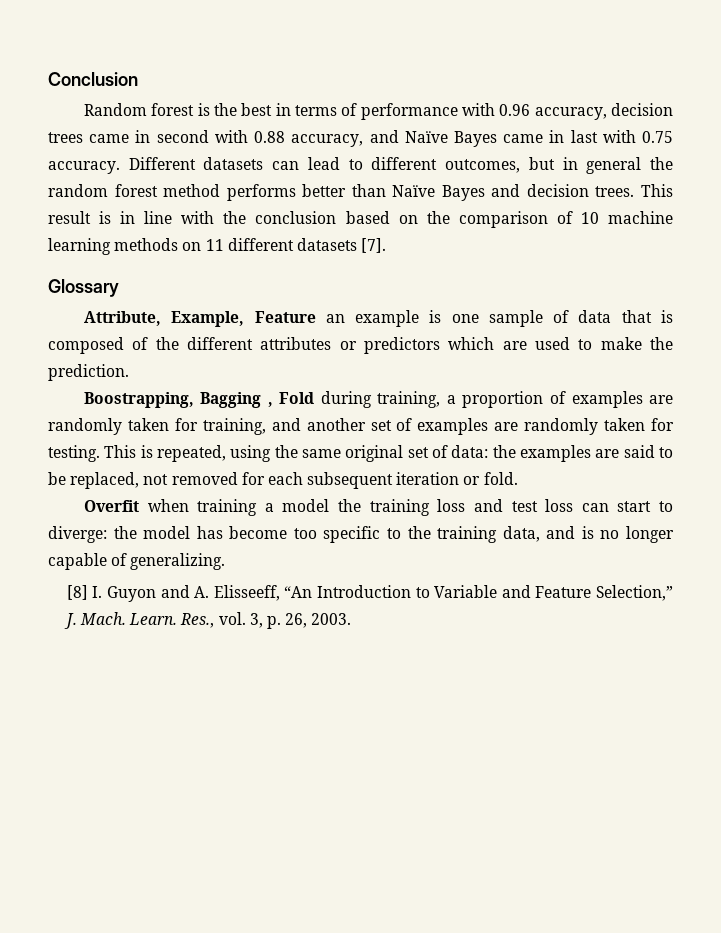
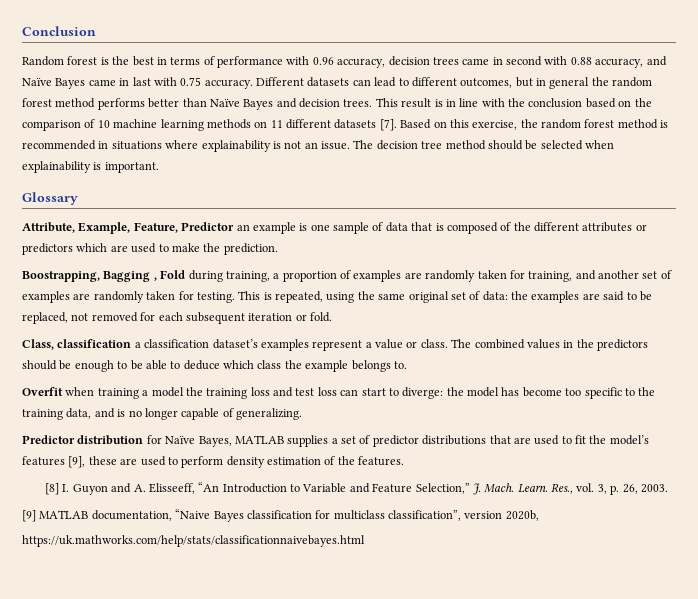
+ Based on this exercise, the random forest method is recommended in situations where explainability is not an issue. The decision tree method should be selected when explainability is important.
- Attribute, Example, Feature an example is one sample of data that is composed of the different attributes or predictors which are used to make the prediction.
+ Attribute, Example, Feature, Predictor an example is one sample of data that is composed of the different attributes or predictors which are used to make the prediction.
+ Class, classification a classification dataset’s examples represent a value or class. The combined values in the predictors should be enough to be able to deduce which class the example belongs to.
+ Predictor distribution for Naïve Bayes, MATLAB supplies a set of predictor distributions that are used to fit the model’s features [9], these are used to perform density estimation of the features.
+ [9] MATLAB documentation, “Naive Bayes classification for multiclass classification”, version 2020b,
+ https://uk.mathworks.com/help/stats/classificationnaivebayes.html

